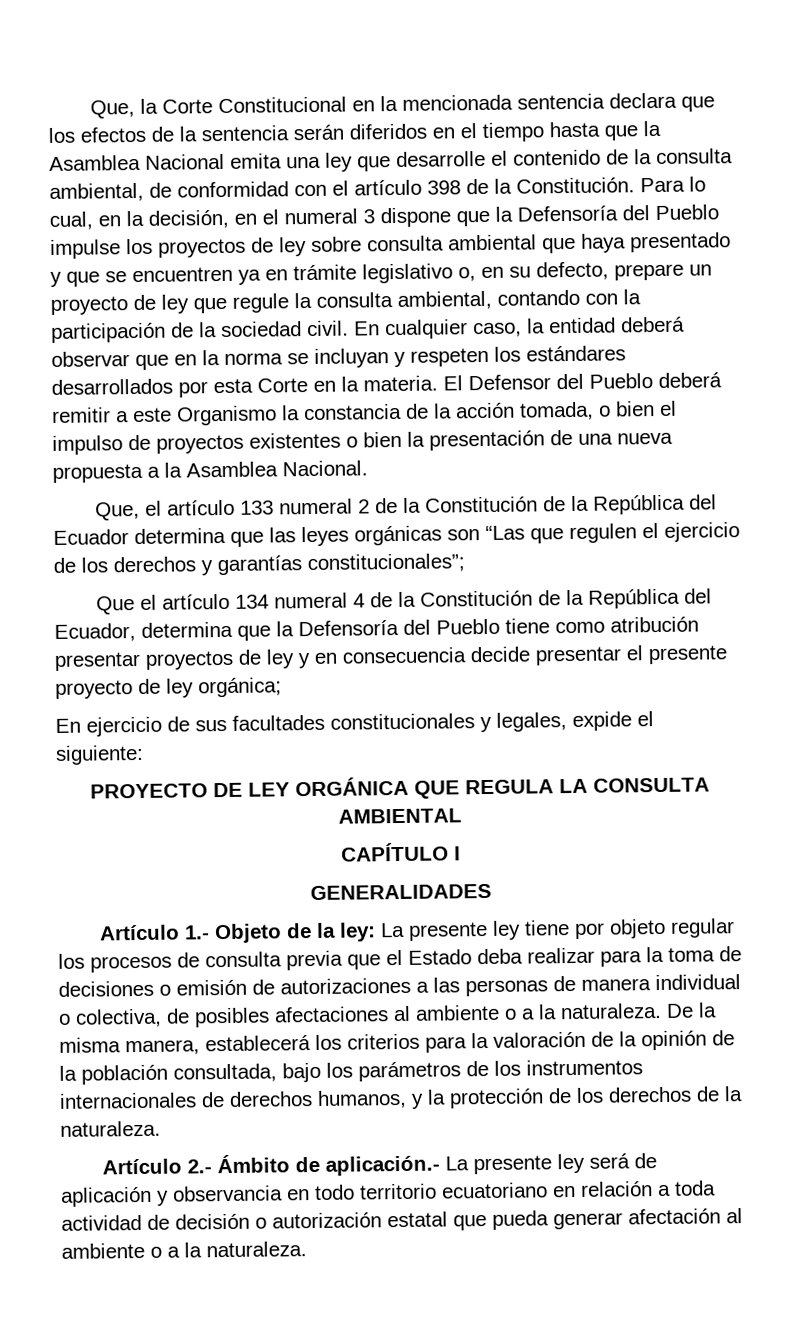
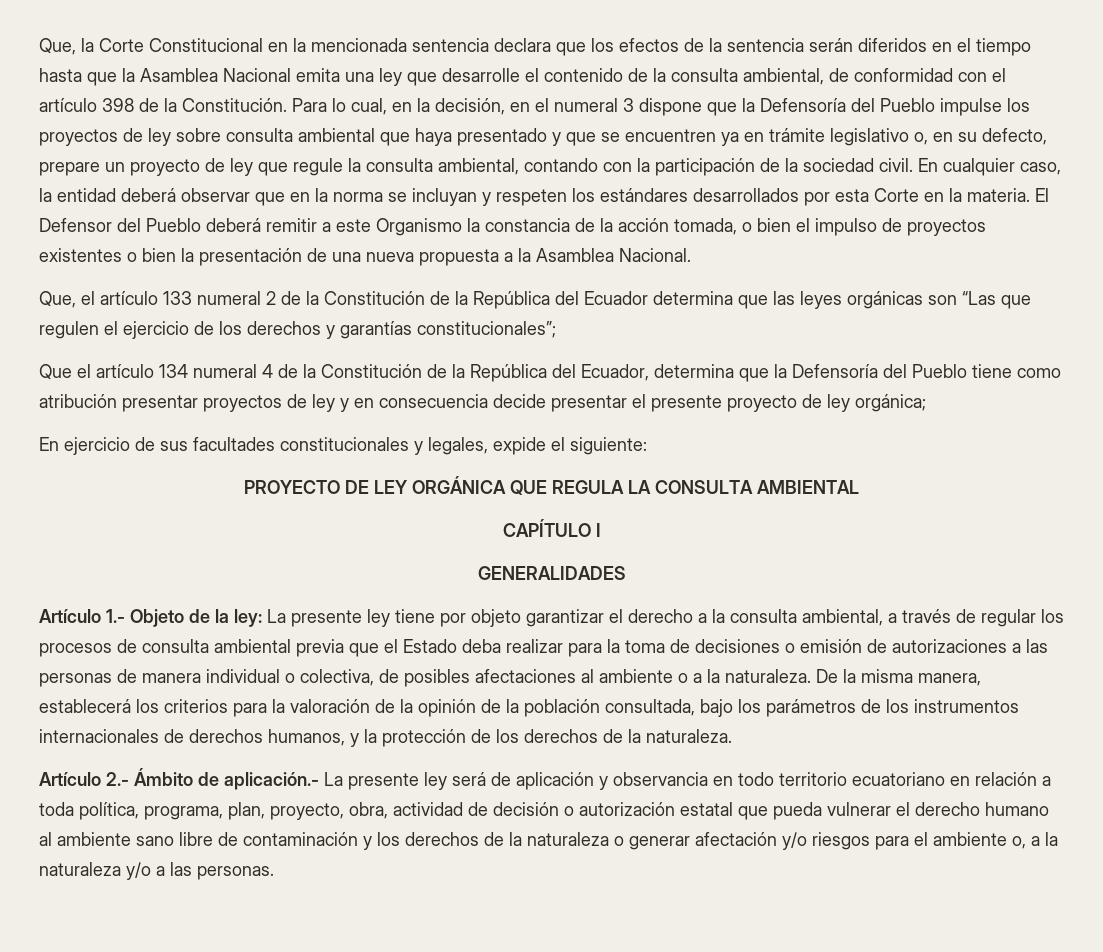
- Artículo 1.- Objeto de la ley: La presente ley tiene por objeto regular los procesos de consulta previa que el Estado deba realizar para la toma de decisiones o emisión de autorizaciones a las personas de manera individual o colectiva, de posibles afectaciones al ambiente o a la naturaleza.
+ Artículo 1.- Objeto de la ley: La presente ley tiene por objeto garantizar el derecho a la consulta ambiental, a través de regular los procesos de consulta ambiental previa que el Estado deba realizar para la toma de decisiones o emisión de autorizaciones a las personas de manera individual o colectiva, de posibles afectaciones al ambiente o a la naturaleza.
- Artículo 2.- Ámbito de aplicación.- La presente ley será de aplicación y observancia en todo territorio ecuatoriano en relación a toda actividad de decisión o autorización estatal que pueda generar afectación al ambiente o a la naturaleza.
+ Artículo 2.- Ámbito de aplicación.- La presente ley será de aplicación y observancia en todo territorio ecuatoriano en relación a toda política, programa, plan, proyecto, obra, actividad de decisión o autorización estatal que pueda vulnerar el derecho humano al ambiente sano libre de contaminación y los derechos de la naturaleza o generar afectación y/o riesgos para el ambiente o, a la naturaleza y/o a las personas.

